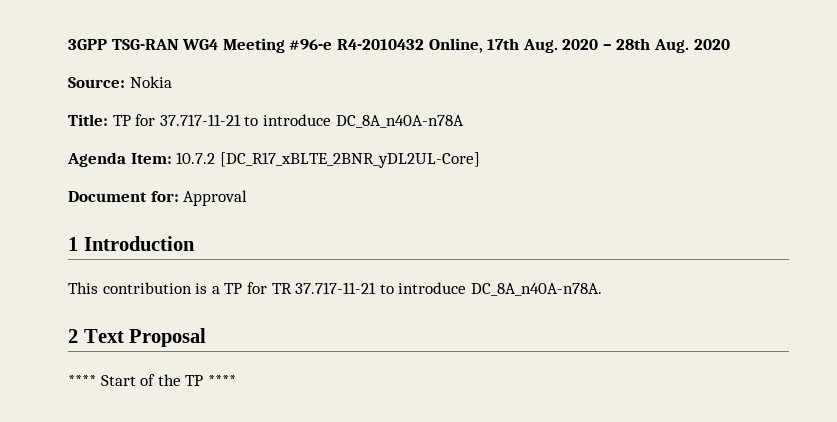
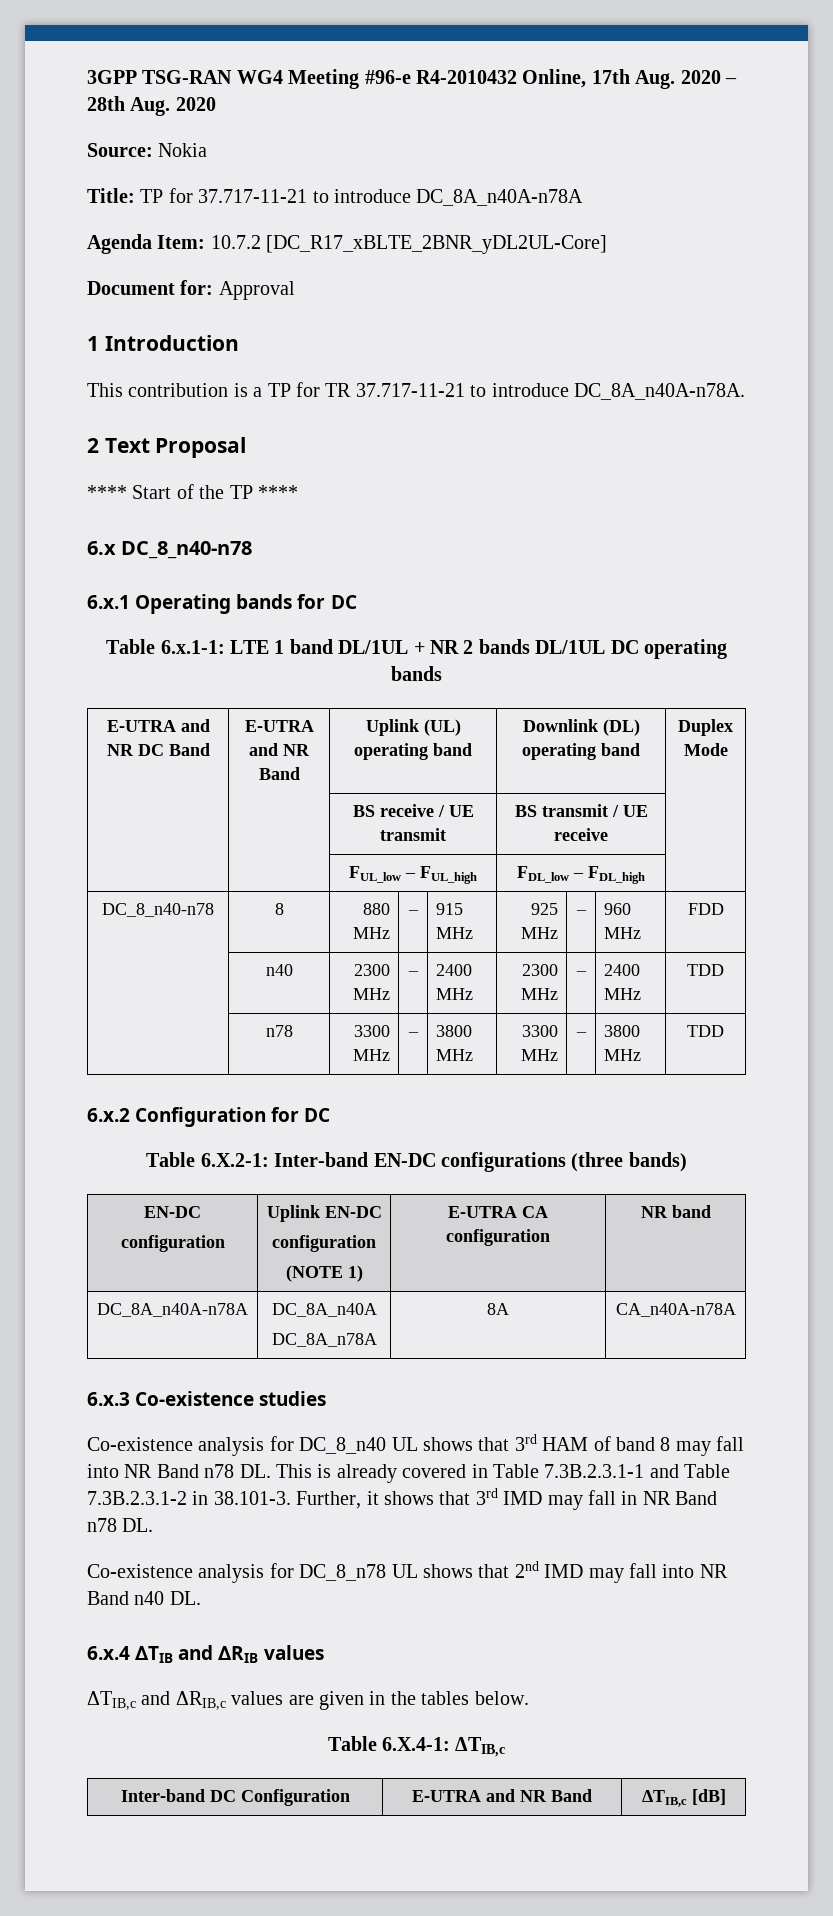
+ 6.x DC_8_n40-n78
+ 6.x.1 Operating bands for DC
+ Table 6.x.1-1: LTE 1 band DL/1UL + NR 2 bands DL/1UL DC operating bands
+ E-UTRA and NR DC Band | E-UTRA and NR Band | Uplink (UL) operating band | Downlink (DL) operating band | Duplex Mode
+ | | BS receive / UE transmit | BS transmit / UE receive |
+ | | FUL_low – FUL_high | FDL_low – FDL_high |
+ DC_8_n40-n78 | 8 | 880 MHz | – | 915 MHz | 925 MHz | – | 960 MHz | FDD
+ | n40 | 2300 MHz | – | 2400 MHz | 2300 MHz | – | 2400 MHz | TDD
+ | n78 | 3300 MHz | – | 3800 MHz | 3300 MHz | – | 3800 MHz | TDD
+ 6.x.2 Configuration for DC
+ Table 6.X.2-1: Inter-band EN-DC configurations (three bands)
+ EN-DC
+ configuration | Uplink EN-DC
+ configuration
+ (NOTE 1) | E-UTRA CA configuration | NR band
+ DC_8A_n40A-n78A | DC_8A_n40A
+ DC_8A_n78A | 8A | CA_n40A-n78A
+ 6.x.3 Co-existence studies
+ Co-existence analysis for DC_8_n40 UL shows that 3rd HAM of band 8 may fall into NR Band n78 DL. This is already covered in Table 7.3B.2.3.1-1 and Table 7.3B.2.3.1-2 in 38.101-3. Further, it shows that 3rd IMD may fall in NR Band n78 DL.
+ Co-existence analysis for DC_8_n78 UL shows that 2nd IMD may fall into NR Band n40 DL.
+ 6.x.4 ∆TIB and ∆RIB values
+ ΔTIB,c and ΔRIB,c values are given in the tables below.
+ Table 6.X.4-1: ΔTIB,c
+ Inter-band DC Configuration | E-UTRA and NR Band | ΔTIB,c [dB]

